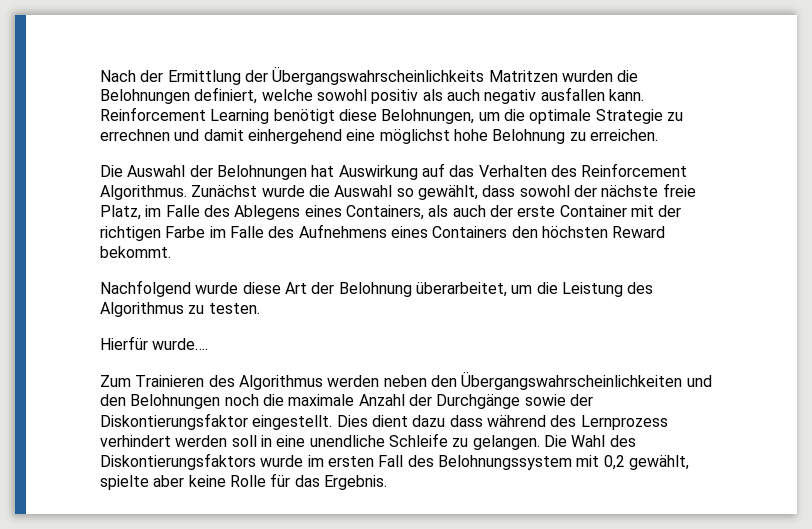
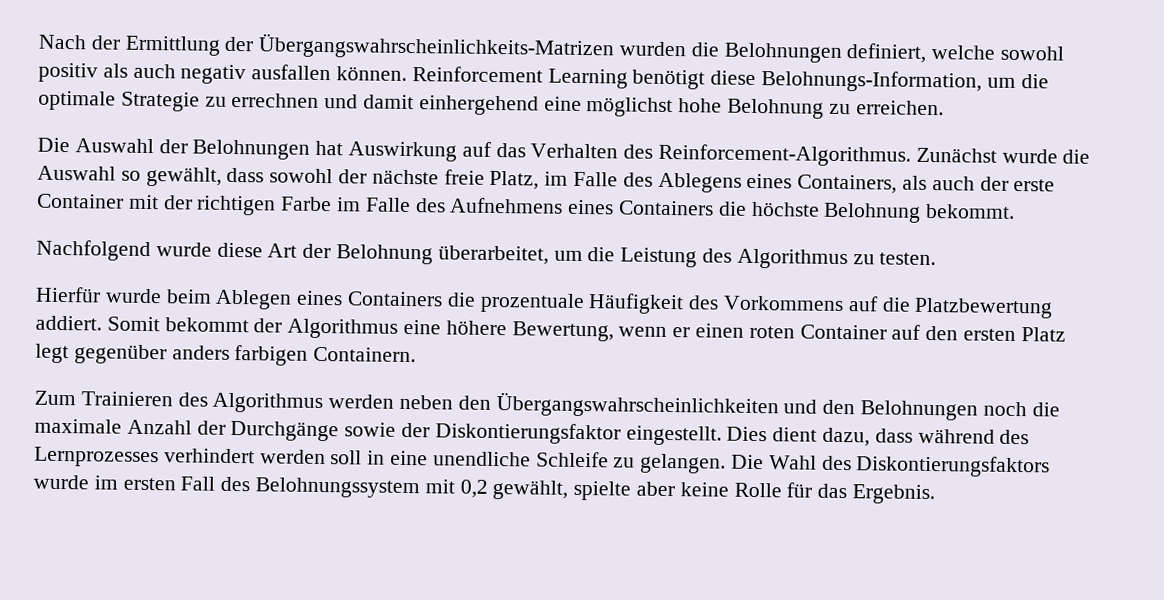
- Nach der Ermittlung der Übergangswahrscheinlichkeits Matritzen wurden die Belohnungen definiert, welche sowohl positiv als auch negativ ausfallen kann.
+ Nach der Ermittlung der Übergangswahrscheinlichkeits-Matrizen wurden die Belohnungen definiert, welche sowohl positiv als auch negativ ausfallen können.
- Reinforcement Learning benötigt diese Belohnungen, um die optimale Strategie zu errechnen und damit einhergehend eine möglichst hohe Belohnung zu erreichen.
+ Reinforcement Learning benötigt diese Belohnungs-Information, um die optimale Strategie zu errechnen und damit einhergehend eine möglichst hohe Belohnung zu erreichen.
- Die Auswahl der Belohnungen hat Auswirkung auf das Verhalten des Reinforcement Algorithmus.
+ Die Auswahl der Belohnungen hat Auswirkung auf das Verhalten des Reinforcement-Algorithmus.
- Zunächst wurde die Auswahl so gewählt, dass sowohl der nächste freie Platz, im Falle des Ablegens eines Containers, als auch der erste Container mit der richtigen Farbe im Falle des Aufnehmens eines Containers den höchsten Reward bekommt.
+ Zunächst wurde die Auswahl so gewählt, dass sowohl der nächste freie Platz, im Falle des Ablegens eines Containers, als auch der erste Container mit der richtigen Farbe im Falle des Aufnehmens eines Containers die höchste Belohnung bekommt.
- Hierfür wurde….
+ Hierfür wurde beim Ablegen eines Containers die prozentuale Häufigkeit des Vorkommens auf die Platzbewertung addiert. Somit bekommt der Algorithmus eine höhere Bewertung, wenn er einen roten Container auf den ersten Platz legt gegenüber anders farbigen Containern.
- Dies dient dazu dass während des Lernprozess verhindert werden soll in eine unendliche Schleife zu gelangen.
+ Dies dient dazu, dass während des Lernprozesses verhindert werden soll in eine unendliche Schleife zu gelangen.

